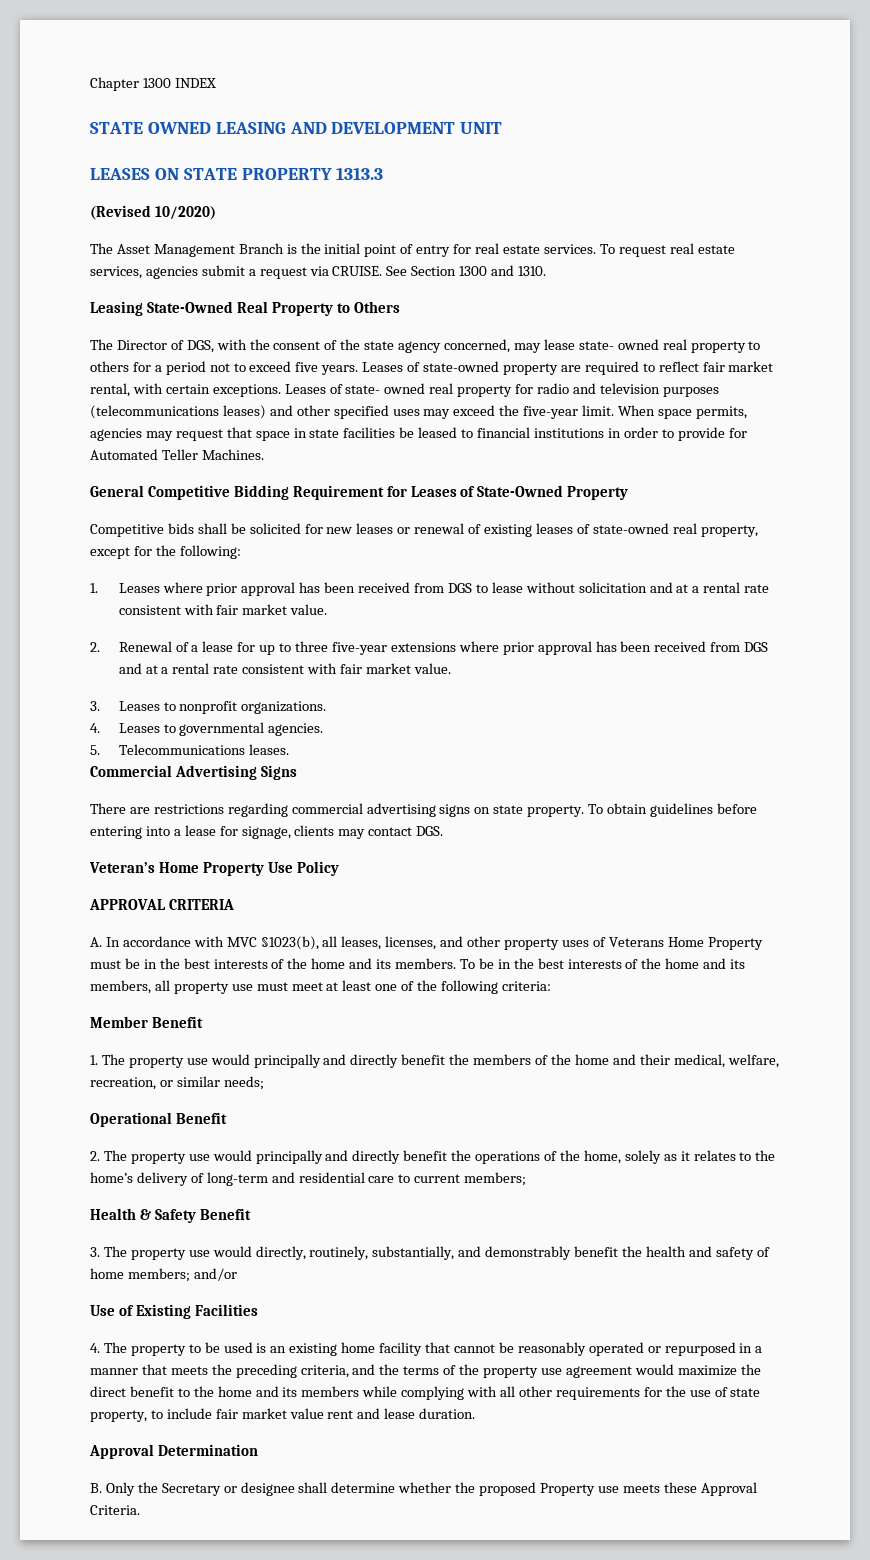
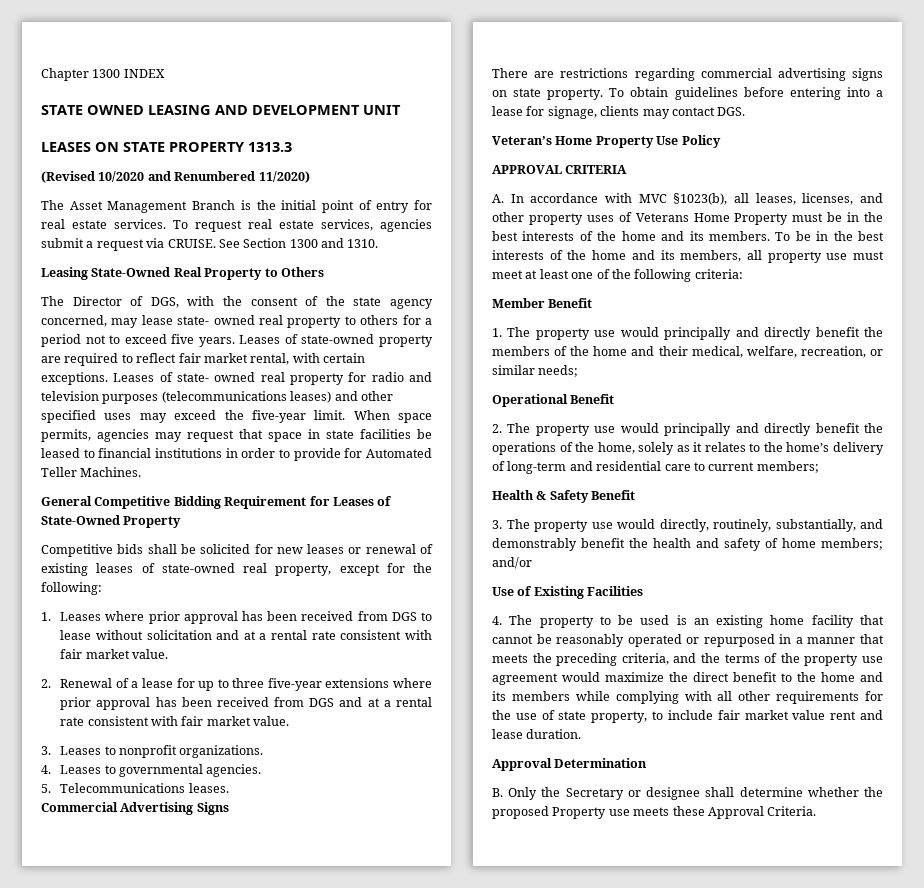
- (Revised 10/2020)
+ (Revised 10/2020 and Renumbered 11/2020)

